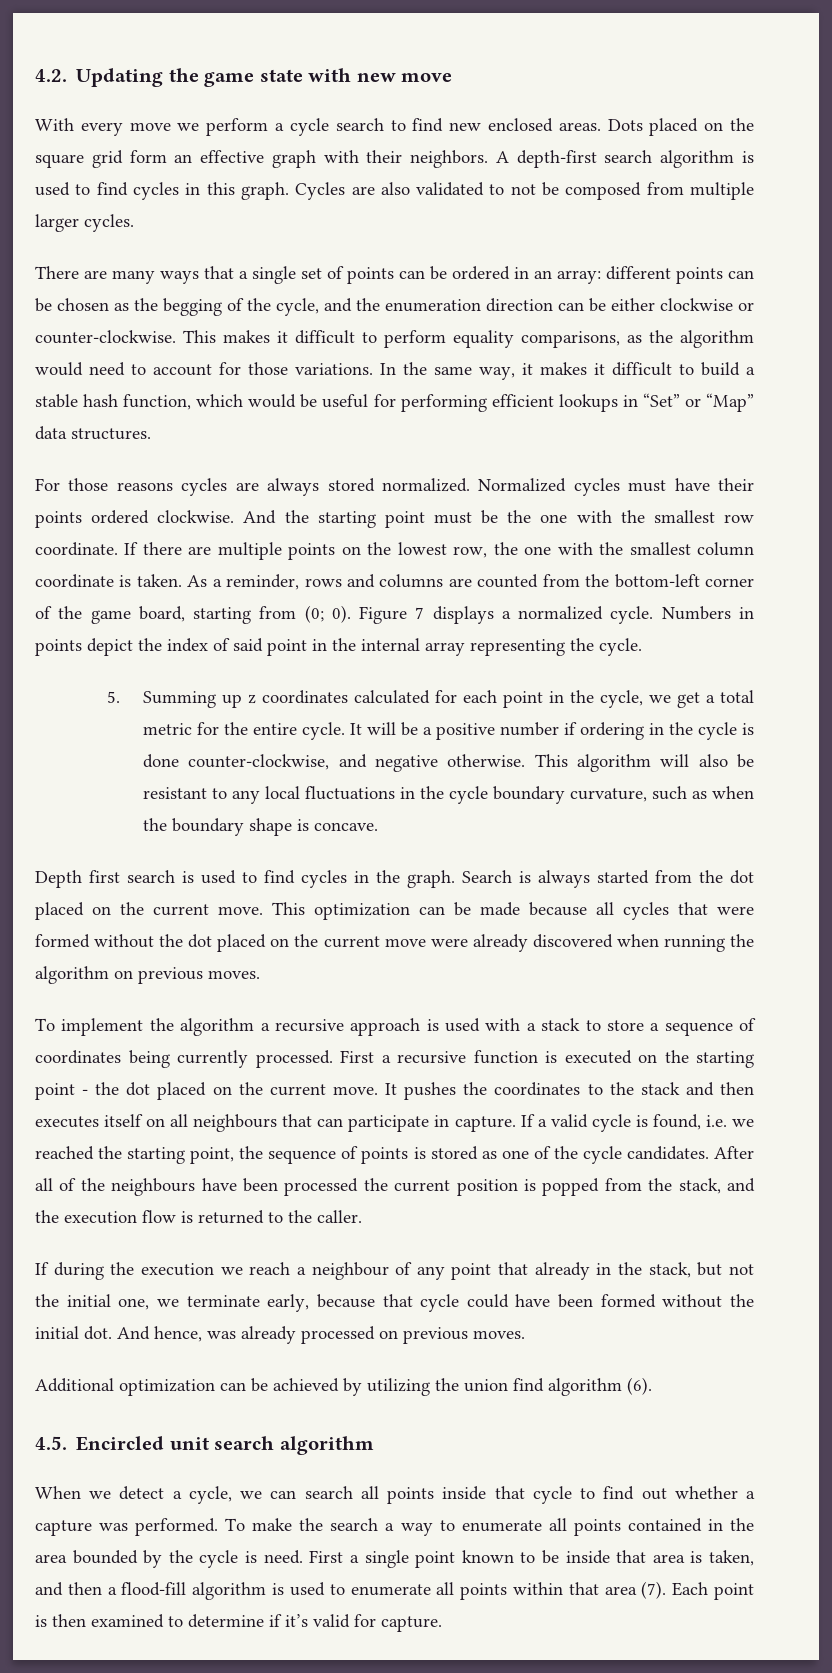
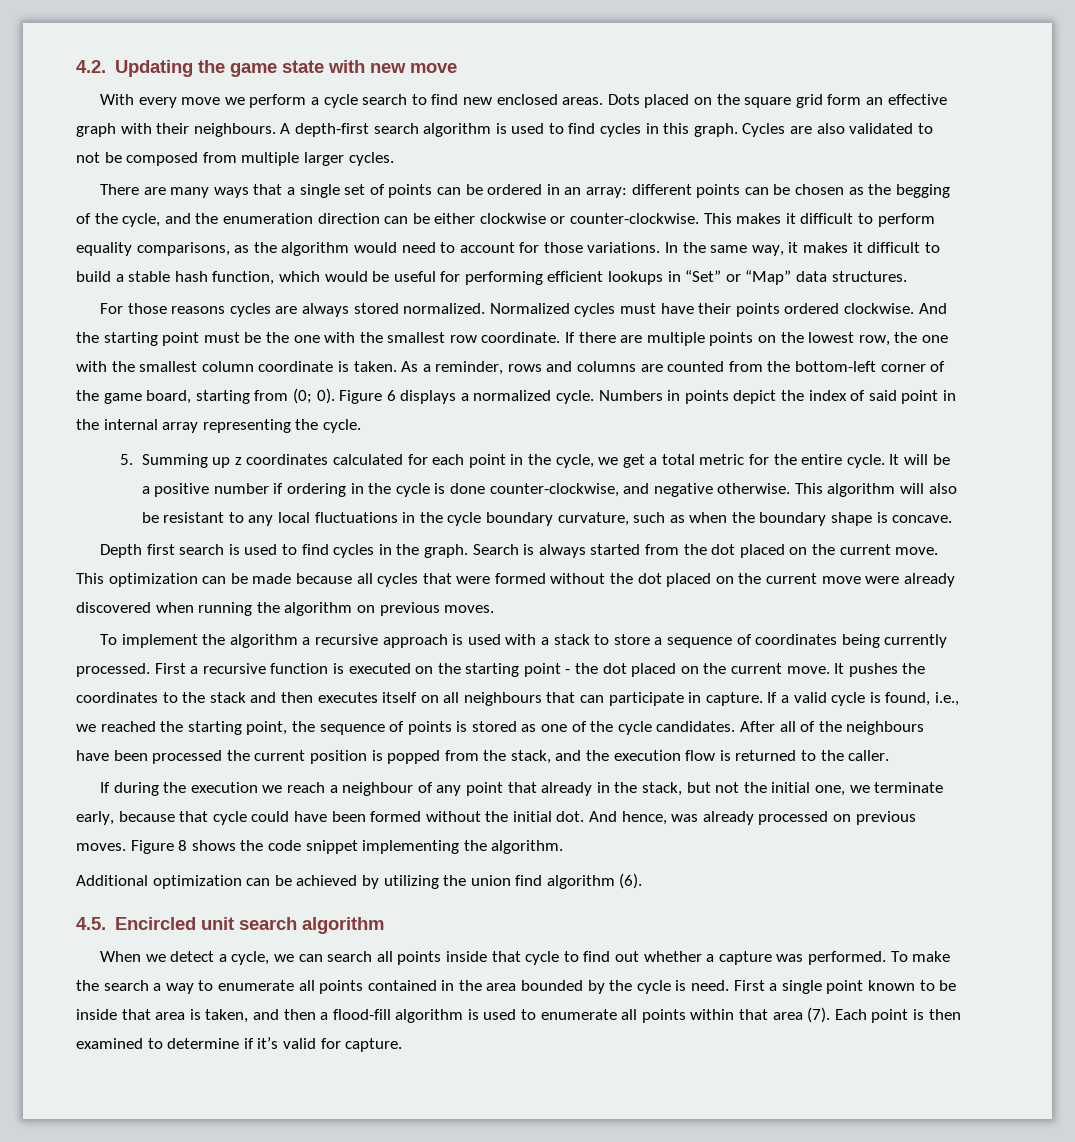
- Dots placed on the square grid form an effective graph with their neighbors.
+ Dots placed on the square grid form an effective graph with their neighbours.
- Figure 7 displays a normalized cycle.
+ Figure 6 displays a normalized cycle.
- If a valid cycle is found, i.e. we reached the starting point, the sequence of points is stored as one of the cycle candidates.
+ If a valid cycle is found, i.e., we reached the starting point, the sequence of points is stored as one of the cycle candidates.
+ Figure 8 shows the code snippet implementing the algorithm.

